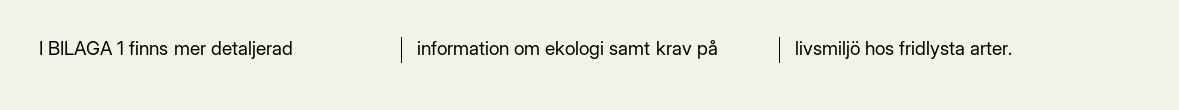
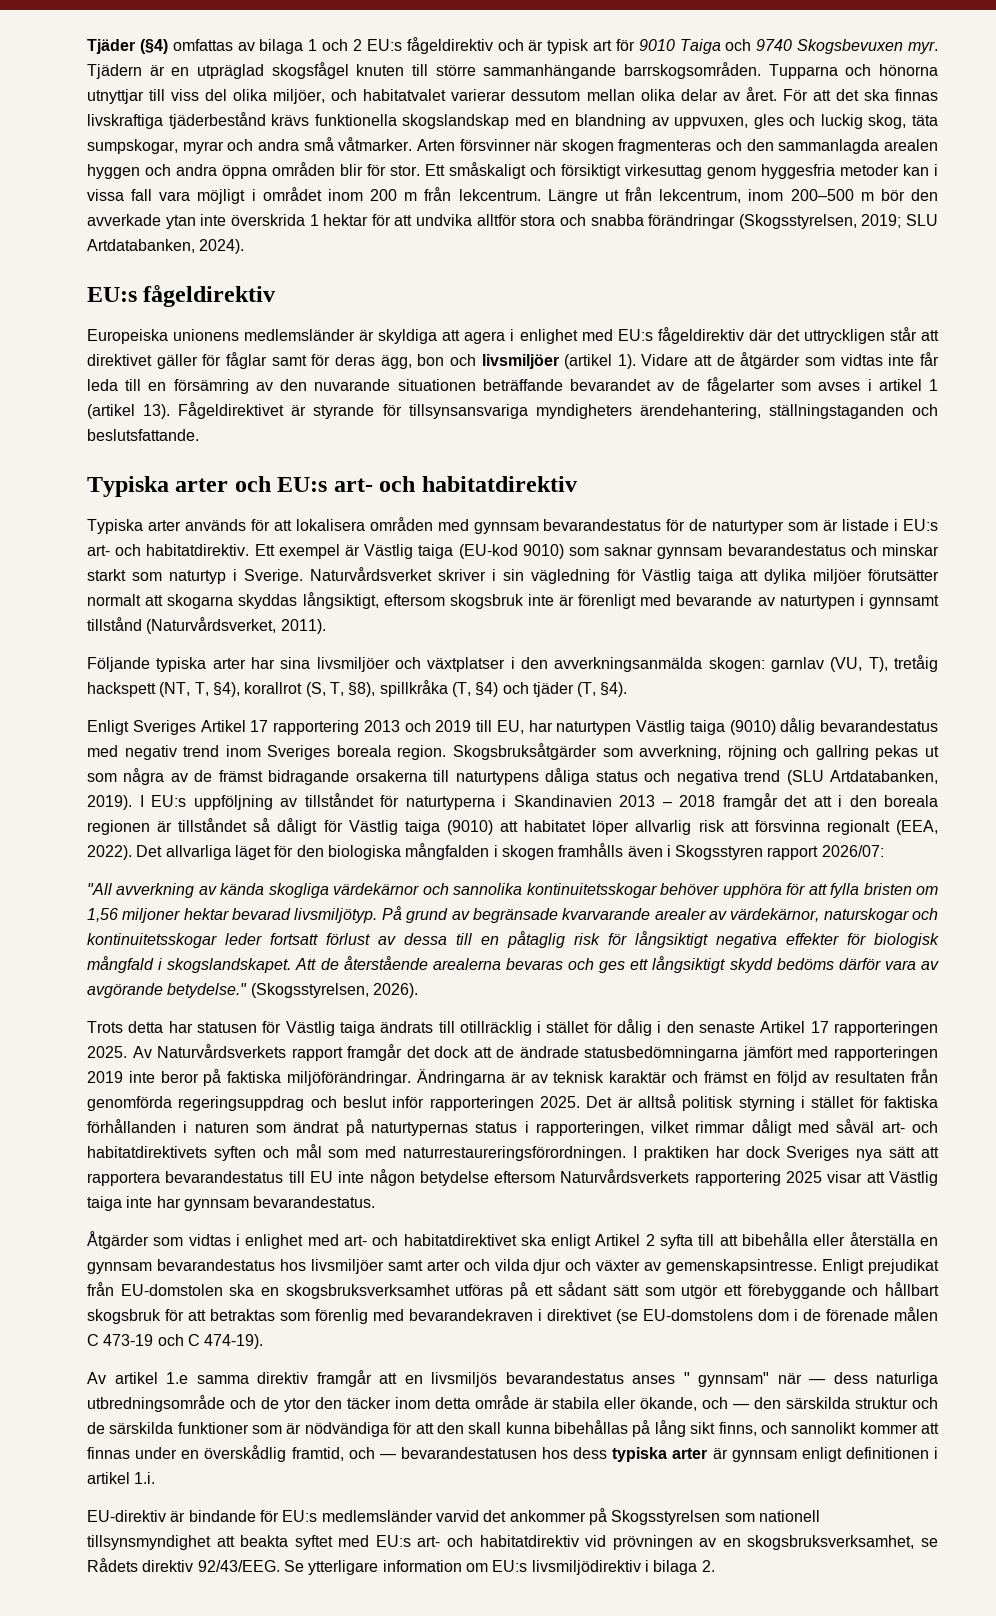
- I BILAGA 1 finns mer detaljerad information om ekologi samt krav på livsmiljö hos fridlysta arter.
+ Tjäder (§4) omfattas av bilaga 1 och 2 EU:s fågeldirektiv och är typisk art för 9010 Taiga och 9740 Skogsbevuxen myr. Tjädern är en utpräglad skogsfågel knuten till större sammanhängande barrskogsområden. Tupparna och hönorna utnyttjar till viss del olika miljöer, och habitatvalet varierar dessutom mellan olika delar av året. För att det ska finnas livskraftiga tjäderbestånd krävs funktionella skogslandskap med en blandning av uppvuxen, gles och luckig skog, täta sumpskogar, myrar och andra små våtmarker. Arten försvinner när skogen fragmenteras och den sammanlagda arealen hyggen och andra öppna områden blir för stor. Ett småskaligt och försiktigt virkesuttag genom hyggesfria metoder kan i vissa fall vara möjligt i området inom 200 m från lekcentrum. Längre ut från lekcentrum, inom 200–500 m bör den avverkade ytan inte överskrida 1 hektar för att undvika alltför stora och snabba förändringar (Skogsstyrelsen, 2019; SLU Artdatabanken, 2024).
+ EU:s fågeldirektiv
+ Europeiska unionens medlemsländer är skyldiga att agera i enlighet med EU:s fågeldirektiv där det uttryckligen står att direktivet gäller för fåglar samt för deras ägg, bon och livsmiljöer (artikel 1). Vidare att de åtgärder som vidtas inte får leda till en försämring av den nuvarande situationen beträffande bevarandet av de fågelarter som avses i artikel 1 (artikel 13). Fågeldirektivet är styrande för tillsynsansvariga myndigheters ärendehantering, ställningstaganden och beslutsfattande.
+ Typiska arter och EU:s art- och habitatdirektiv
+ Typiska arter används för att lokalisera områden med gynnsam bevarandestatus för de naturtyper som är listade i EU:s art- och habitatdirektiv. Ett exempel är Västlig taiga (EU-kod 9010) som saknar gynnsam bevarandestatus och minskar starkt som naturtyp i Sverige. Naturvårdsverket skriver i sin vägledning för Västlig taiga att dylika miljöer förutsätter normalt att skogarna skyddas långsiktigt, eftersom skogsbruk inte är förenligt med bevarande av naturtypen i gynnsamt tillstånd (Naturvårdsverket, 2011).
+ Följande typiska arter har sina livsmiljöer och växtplatser i den avverkningsanmälda skogen: garnlav (VU, T), tretåig hackspett (NT, T, §4), korallrot (S, T, §8), spillkråka (T, §4) och tjäder (T, §4).
+ Enligt Sveriges Artikel 17 rapportering 2013 och 2019 till EU, har naturtypen Västlig taiga (9010) dålig bevarandestatus med negativ trend inom Sveriges boreala region. Skogsbruksåtgärder som avverkning, röjning och gallring pekas ut som några av de främst bidragande orsakerna till naturtypens dåliga status och negativa trend (SLU Artdatabanken, 2019). I EU:s uppföljning av tillståndet för naturtyperna i Skandinavien 2013 – 2018 framgår det att i den boreala regionen är tillståndet så dåligt för Västlig taiga (9010) att habitatet löper allvarlig risk att försvinna regionalt (EEA, 2022). Det allvarliga läget för den biologiska mångfalden i skogen framhålls även i Skogsstyren rapport 2026/07:
+ "All avverkning av kända skogliga värdekärnor och sannolika kontinuitetsskogar behöver upphöra för att fylla bristen om 1,56 miljoner hektar bevarad livsmiljötyp. På grund av begränsade kvarvarande arealer av värdekärnor, naturskogar och kontinuitetsskogar leder fortsatt förlust av dessa till en påtaglig risk för långsiktigt negativa effekter för biologisk mångfald i skogslandskapet. Att de återstående arealerna bevaras och ges ett långsiktigt skydd bedöms därför vara av avgörande betydelse." (Skogsstyrelsen, 2026).
+ Trots detta har statusen för Västlig taiga ändrats till otillräcklig i stället för dålig i den senaste Artikel 17 rapporteringen 2025. Av Naturvårdsverkets rapport framgår det dock att de ändrade statusbedömningarna jämfört med rapporteringen 2019 inte beror på faktiska miljöförändringar. Ändringarna är av teknisk karaktär och främst en följd av resultaten från genomförda regeringsuppdrag och beslut inför rapporteringen 2025. Det är alltså politisk styrning i stället för faktiska förhållanden i naturen som ändrat på naturtypernas status i rapporteringen, vilket rimmar dåligt med såväl art- och habitatdirektivets syften och mål som med naturrestaureringsförordningen. I praktiken har dock Sveriges nya sätt att rapportera bevarandestatus till EU inte någon betydelse eftersom Naturvårdsverkets rapportering 2025 visar att Västlig taiga inte har gynnsam bevarandestatus.
+ Åtgärder som vidtas i enlighet med art- och habitatdirektivet ska enligt Artikel 2 syfta till att bibehålla eller återställa en gynnsam bevarandestatus hos livsmiljöer samt arter och vilda djur och växter av gemenskapsintresse. Enligt prejudikat från EU-domstolen ska en skogsbruksverksamhet utföras på ett sådant sätt som utgör ett förebyggande och hållbart skogsbruk för att betraktas som förenlig med bevarandekraven i direktivet (se EU-domstolens dom i de förenade målen C 473-19 och C 474-19).
+ Av artikel 1.e samma direktiv framgår att en livsmiljös bevarandestatus anses " gynnsam" när — dess naturliga utbredningsområde och de ytor den täcker inom detta område är stabila eller ökande, och — den särskilda struktur och de särskilda funktioner som är nödvändiga för att den skall kunna bibehållas på lång sikt finns, och sannolikt kommer att finnas under en överskådlig framtid, och — bevarandestatusen hos dess typiska arter är gynnsam enligt definitionen i artikel 1.i.
+ EU-direktiv är bindande för EU:s medlemsländer varvid det ankommer på Skogsstyrelsen som nationell tillsynsmyndighet att beakta syftet med EU:s art- och habitatdirektiv vid prövningen av en skogsbruksverksamhet, se Rådets direktiv 92/43/EEG. Se ytterligare information om EU:s livsmiljödirektiv i bilaga 2.

